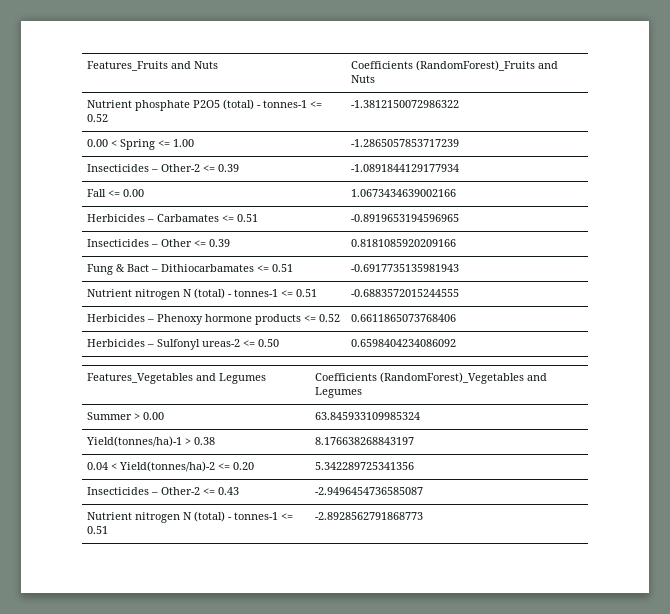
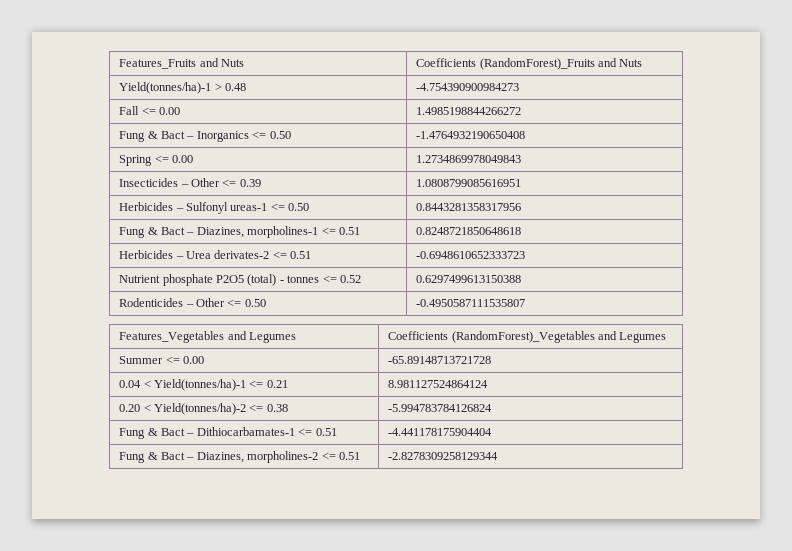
- Nutrient phosphate P2O5 (total) - tonnes-1 <= 0.52 | -1.3812150072986322
- 0.00 < Spring <= 1.00 | -1.2865057853717239
- Insecticides – Other-2 <= 0.39 | -1.0891844129177934
- Fall <= 0.00 | 1.0673434639002166
- Herbicides – Carbamates <= 0.51 | -0.8919653194596965
+ Yield(tonnes/ha)-1 > 0.48 | -4.754390900984273
+ Fall <= 0.00 | 1.4985198844266272
+ Fung & Bact – Inorganics <= 0.50 | -1.4764932190650408
+ Spring <= 0.00 | 1.2734869978049843
- Insecticides – Other <= 0.39 | 0.8181085920209166
- Fung & Bact – Dithiocarbamates <= 0.51 | -0.6917735135981943
- Nutrient nitrogen N (total) - tonnes-1 <= 0.51 | -0.6883572015244555
- Herbicides – Phenoxy hormone products <= 0.52 | 0.6611865073768406
- Herbicides – Sulfonyl ureas-2 <= 0.50 | 0.6598404234086092
+ Insecticides – Other <= 0.39 | 1.0808799085616951
+ Herbicides – Sulfonyl ureas-1 <= 0.50 | 0.8443281358317956
+ Fung & Bact – Diazines, morpholines-1 <= 0.51 | 0.8248721850648618
+ Herbicides – Urea derivates-2 <= 0.51 | -0.6948610652333723
+ Nutrient phosphate P2O5 (total) - tonnes <= 0.52 | 0.6297499613150388
+ Rodenticides – Other <= 0.50 | -0.4950587111535807
- Summer > 0.00 | 63.845933109985324
- Yield(tonnes/ha)-1 > 0.38 | 8.176638268843197
- 0.04 < Yield(tonnes/ha)-2 <= 0.20 | 5.342289725341356
- Insecticides – Other-2 <= 0.43 | -2.9496454736585087
- Nutrient nitrogen N (total) - tonnes-1 <= 0.51 | -2.8928562791868773
+ Summer <= 0.00 | -65.89148713721728
+ 0.04 < Yield(tonnes/ha)-1 <= 0.21 | 8.981127524864124
+ 0.20 < Yield(tonnes/ha)-2 <= 0.38 | -5.994783784126824
+ Fung & Bact – Dithiocarbamates-1 <= 0.51 | -4.441178175904404
+ Fung & Bact – Diazines, morpholines-2 <= 0.51 | -2.8278309258129344

